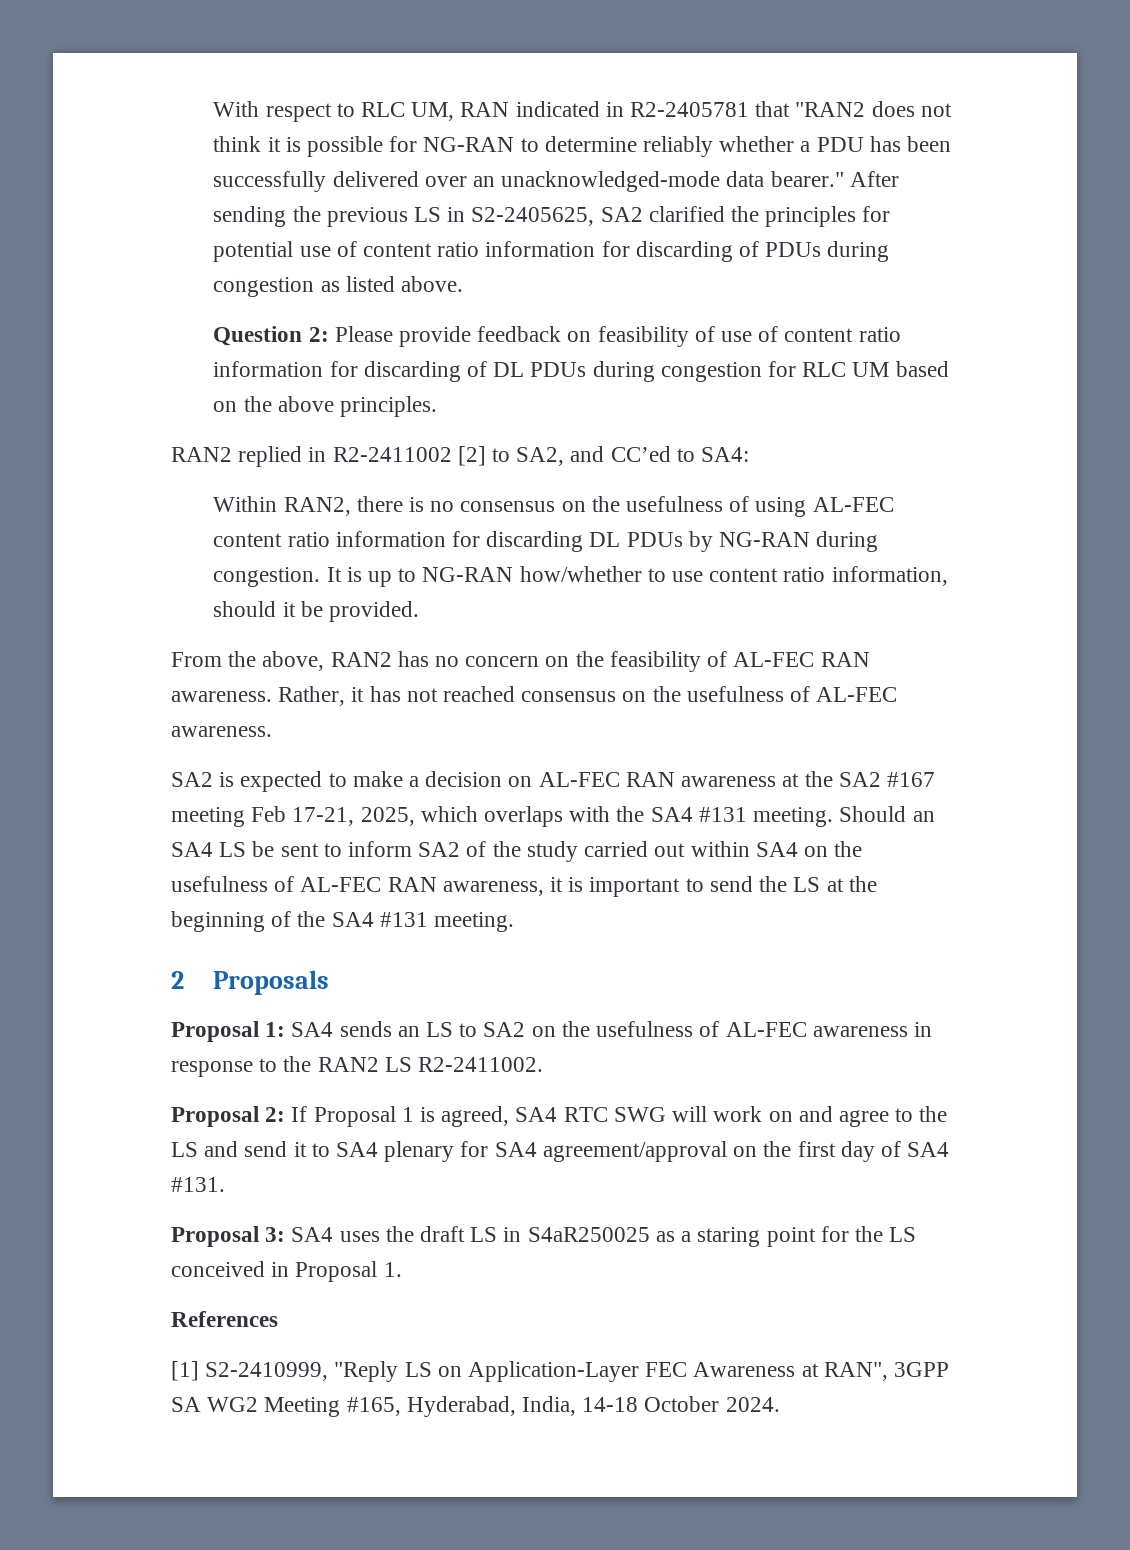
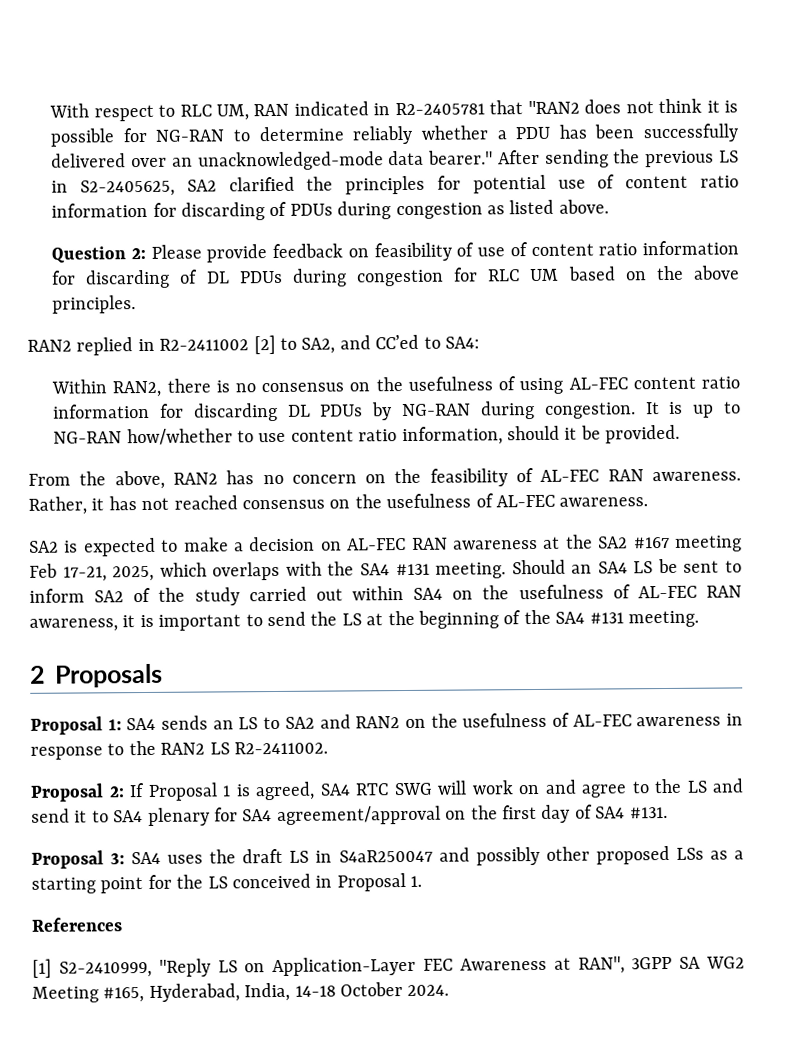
- Proposal 1: SA4 sends an LS to SA2 on the usefulness of AL-FEC awareness in response to the RAN2 LS R2-2411002.
+ Proposal 1: SA4 sends an LS to SA2 and RAN2 on the usefulness of AL-FEC awareness in response to the RAN2 LS R2-2411002.
- Proposal 3: SA4 uses the draft LS in S4aR250025 as a staring point for the LS conceived in Proposal 1.
+ Proposal 3: SA4 uses the draft LS in S4aR250047 and possibly other proposed LSs as a starting point for the LS conceived in Proposal 1.

